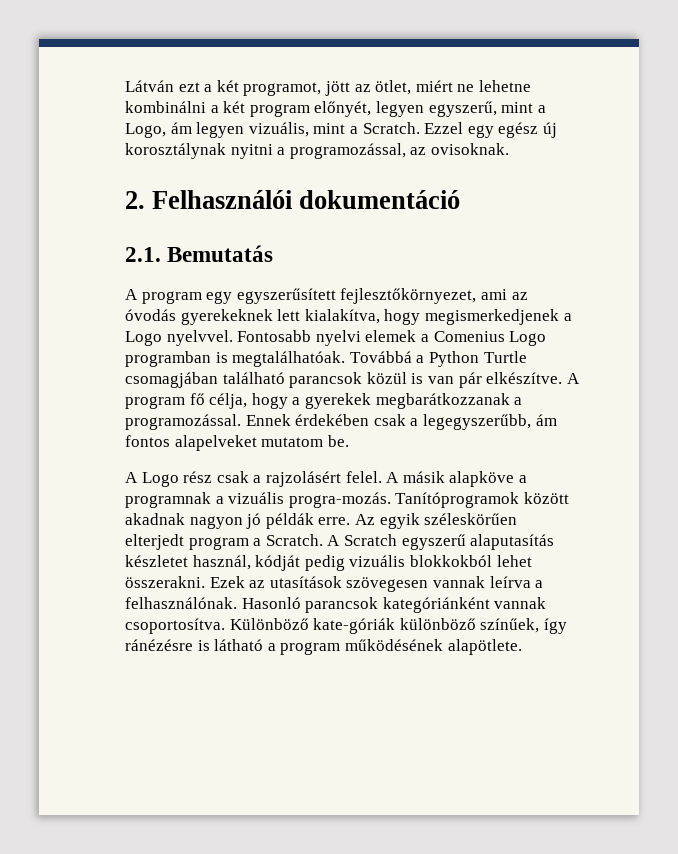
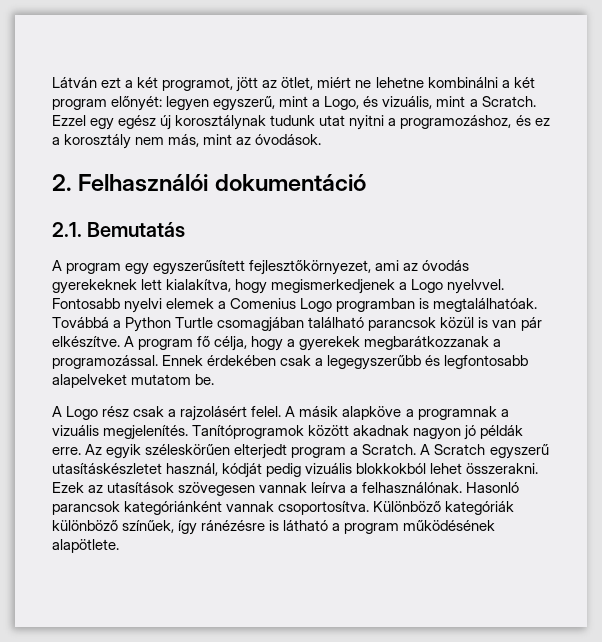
- Látván ezt a két programot, jött az ötlet, miért ne lehetne kombinálni a két program előnyét, legyen egyszerű, mint a Logo, ám legyen vizuális, mint a Scratch.
+ Látván ezt a két programot, jött az ötlet, miért ne lehetne kombinálni a két program előnyét: legyen egyszerű, mint a Logo, és vizuális, mint a Scratch.
- Ezzel egy egész új korosztálynak nyitni a programozással, az ovisoknak.
+ Ezzel egy egész új korosztálynak tudunk utat nyitni a programozáshoz, és ez a korosztály nem más, mint az óvodások.
- Ennek érdekében csak a legegyszerűbb, ám fontos alapelveket mutatom be.
+ Ennek érdekében csak a legegyszerűbb és legfontosabb alapelveket mutatom be.
- A másik alapköve a programnak a vizuális progra-mozás.
+ A másik alapköve a programnak a vizuális megjelenítés.
- A Scratch egyszerű alaputasítás készletet használ, kódját pedig vizuális blokkokból lehet összerakni.
+ A Scratch egyszerű utasításkészletet használ, kódját pedig vizuális blokkokból lehet összerakni.
- Különböző kate-góriák különböző színűek, így ránézésre is látható a program működésének alapötlete.
+ Különböző kategóriák különböző színűek, így ránézésre is látható a program működésének alapötlete.

